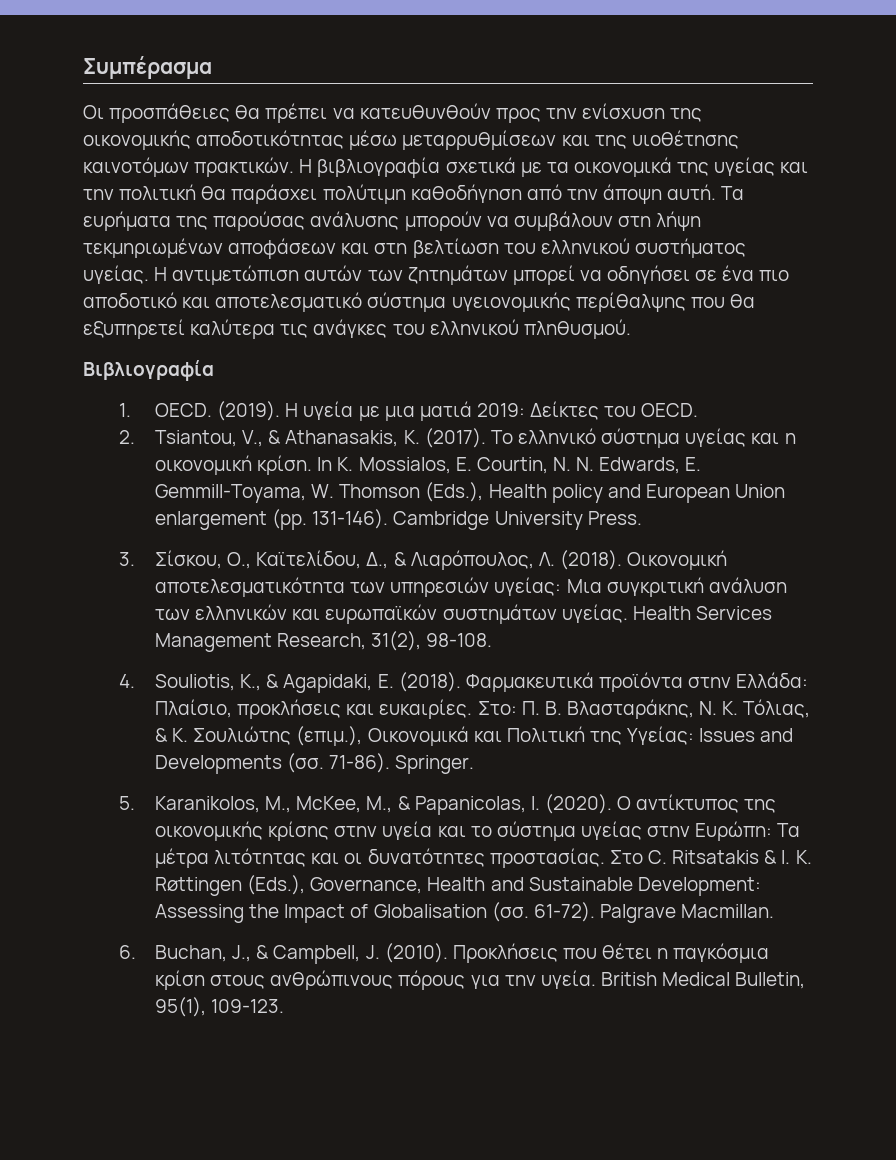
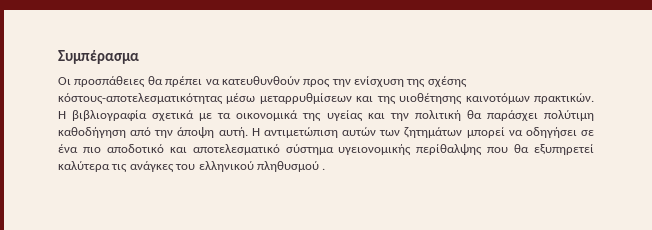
- Οι προσπάθειες θα πρέπει να κατευθυνθούν προς την ενίσχυση της οικονομικής αποδοτικότητας μέσω μεταρρυθμίσεων και της υιοθέτησης καινοτόμων πρακτικών.
+ Οι προσπάθειες θα πρέπει να κατευθυνθούν προς την ενίσχυση της σχέσης κόστους-αποτελεσματικότητας μέσω μεταρρυθμίσεων και της υιοθέτησης καινοτόμων πρακτικών.
- Τα ευρήματα της παρούσας ανάλυσης μπορούν να συμβάλουν στη λήψη τεκμηριωμένων αποφάσεων και στη βελτίωση του ελληνικού συστήματος υγείας.
- Η αντιμετώπιση αυτών των ζητημάτων μπορεί να οδηγήσει σε ένα πιο αποδοτικό και αποτελεσματικό σύστημα υγειονομικής περίθαλψης που θα εξυπηρετεί καλύτερα τις ανάγκες του ελληνικού πληθυσμού.
- Βιβλιογραφία
- 1. OECD. (2019). Η υγεία με μια ματιά 2019: Δείκτες του OECD.
- 2. Tsiantou, V., & Athanasakis, K. (2017). Το ελληνικό σύστημα υγείας και η οικονομική κρίση. In K. Mossialos, E. Courtin, N. N. Edwards, E. Gemmill-Toyama, W. Thomson (Eds.), Health policy and European Union enlargement (pp. 131-146). Cambridge University Press.
- 3. Σίσκου, Ο., Καϊτελίδου, Δ., & Λιαρόπουλος, Λ. (2018). Οικονομική αποτελεσματικότητα των υπηρεσιών υγείας: Μια συγκριτική ανάλυση των ελληνικών και ευρωπαϊκών συστημάτων υγείας. Health Services Management Research, 31(2), 98-108.
- 4. Souliotis, K., & Agapidaki, E. (2018). Φαρμακευτικά προϊόντα στην Ελλάδα: Πλαίσιο, προκλήσεις και ευκαιρίες. Στο: Π. Β. Βλασταράκης, Ν. Κ. Τόλιας, & Κ. Σουλιώτης (επιμ.), Οικονομικά και Πολιτική της Υγείας: Issues and Developments (σσ. 71-86). Springer.
- 5. Karanikolos, M., McKee, M., & Papanicolas, I. (2020). Ο αντίκτυπος της οικονομικής κρίσης στην υγεία και το σύστημα υγείας στην Ευρώπη: Τα μέτρα λιτότητας και οι δυνατότητες προστασίας. Στο C. Ritsatakis & I. K. Røttingen (Eds.), Governance, Health and Sustainable Development: Assessing the Impact of Globalisation (σσ. 61-72). Palgrave Macmillan.
- 6. Buchan, J., & Campbell, J. (2010). Προκλήσεις που θέτει η παγκόσμια κρίση στους ανθρώπινους πόρους για την υγεία. British Medical Bulletin, 95(1), 109-123.
+ Η αντιμετώπιση αυτών των ζητημάτων μπορεί να οδηγήσει σε ένα πιο αποδοτικό και αποτελεσματικό σύστημα υγειονομικής περίθαλψης που θα εξυπηρετεί καλύτερα τις ανάγκες του ελληνικού πληθυσμού .

